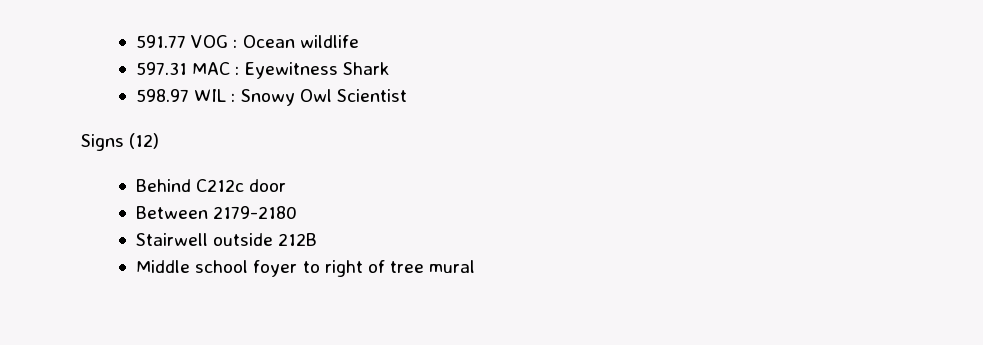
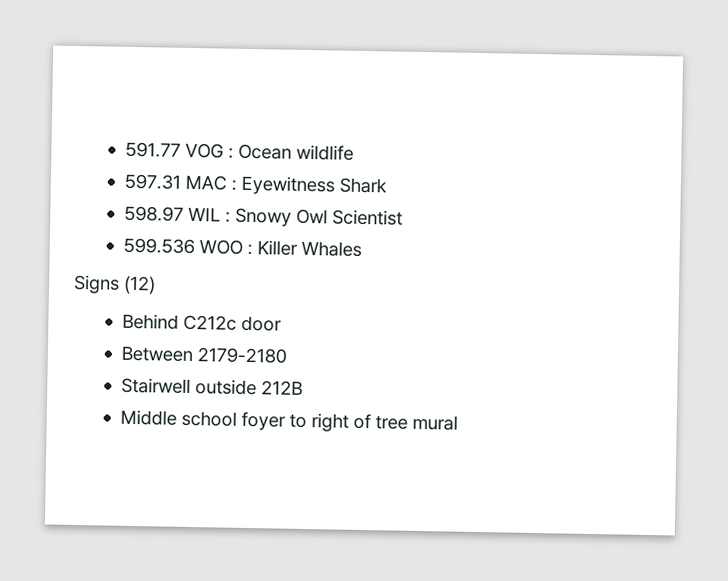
+ 599.536 WOO : Killer Whales

